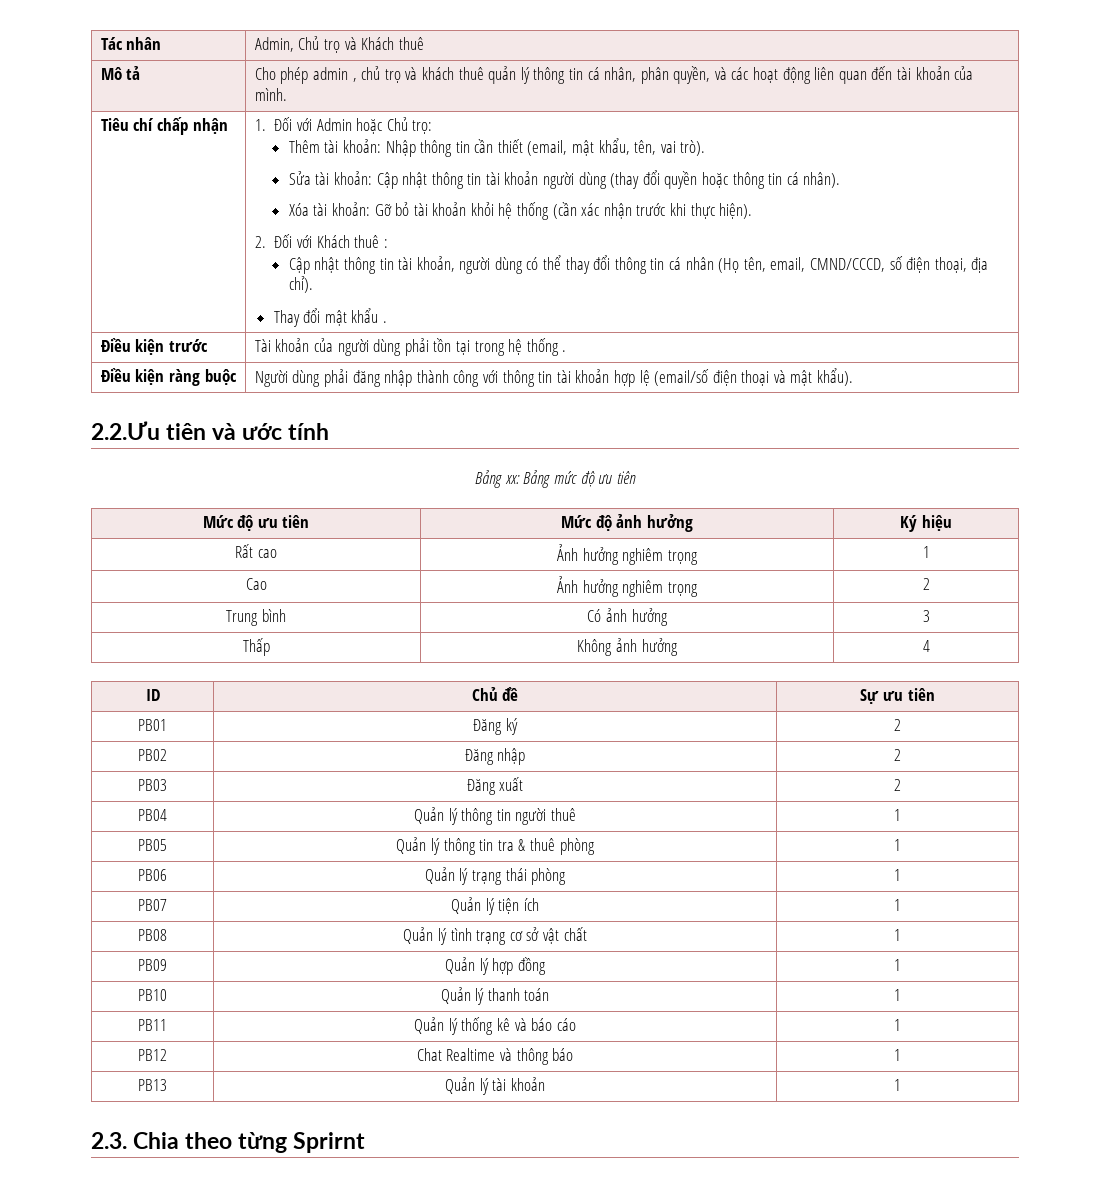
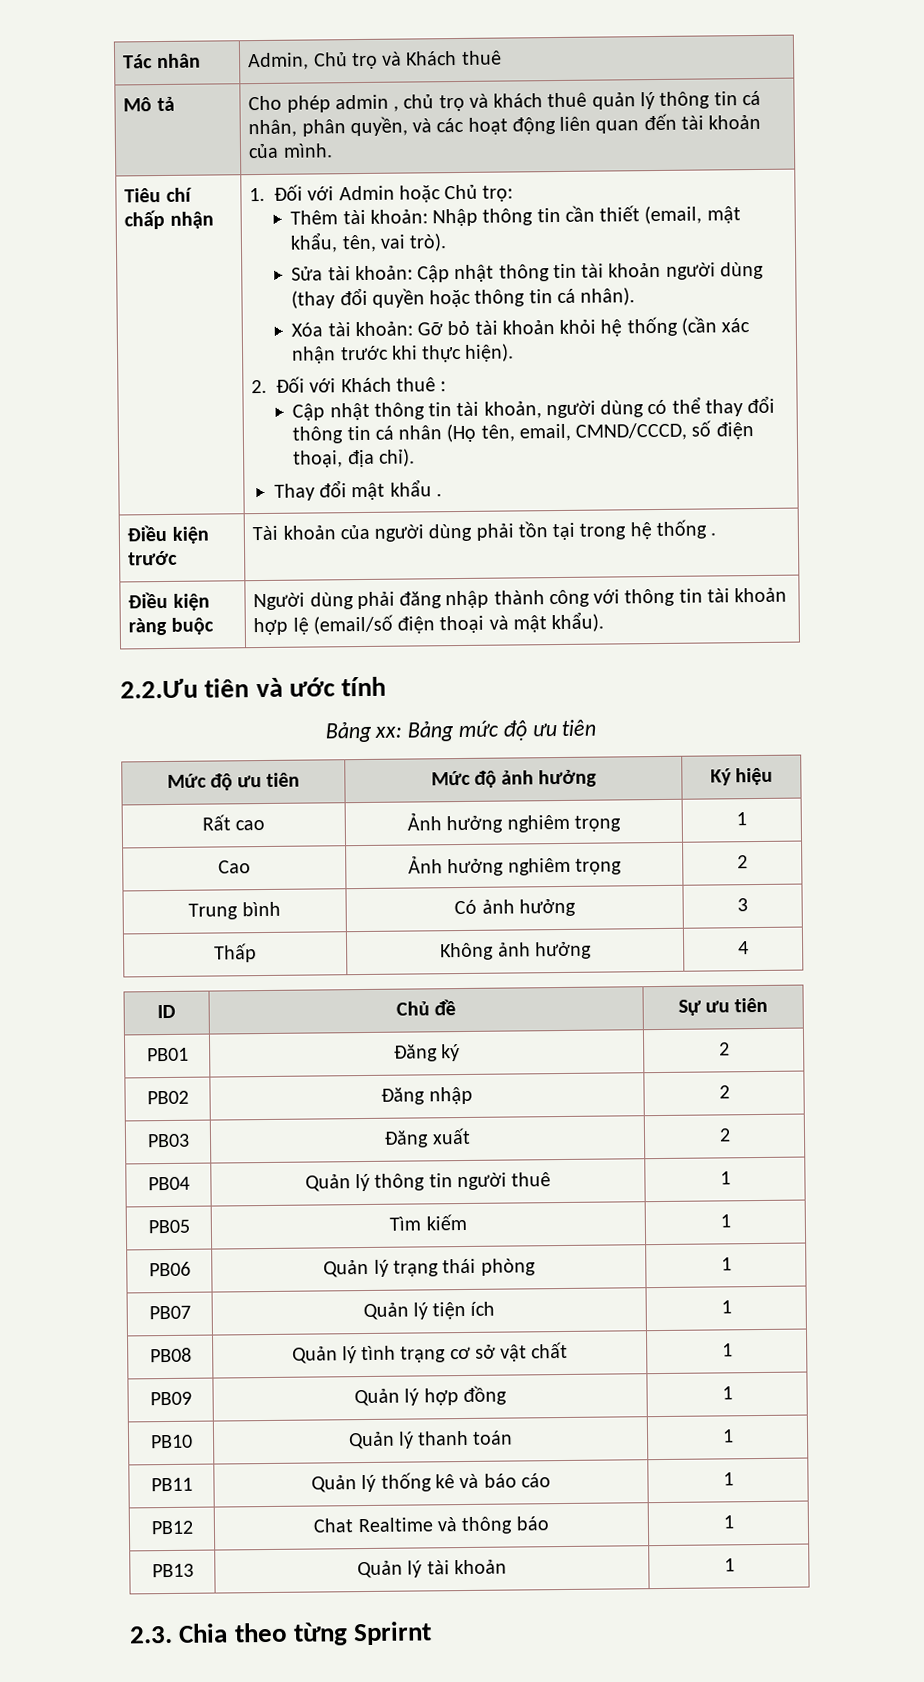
- PB05 | Quản lý thông tin tra & thuê phòng | 1
+ PB05 | Tìm kiếm | 1

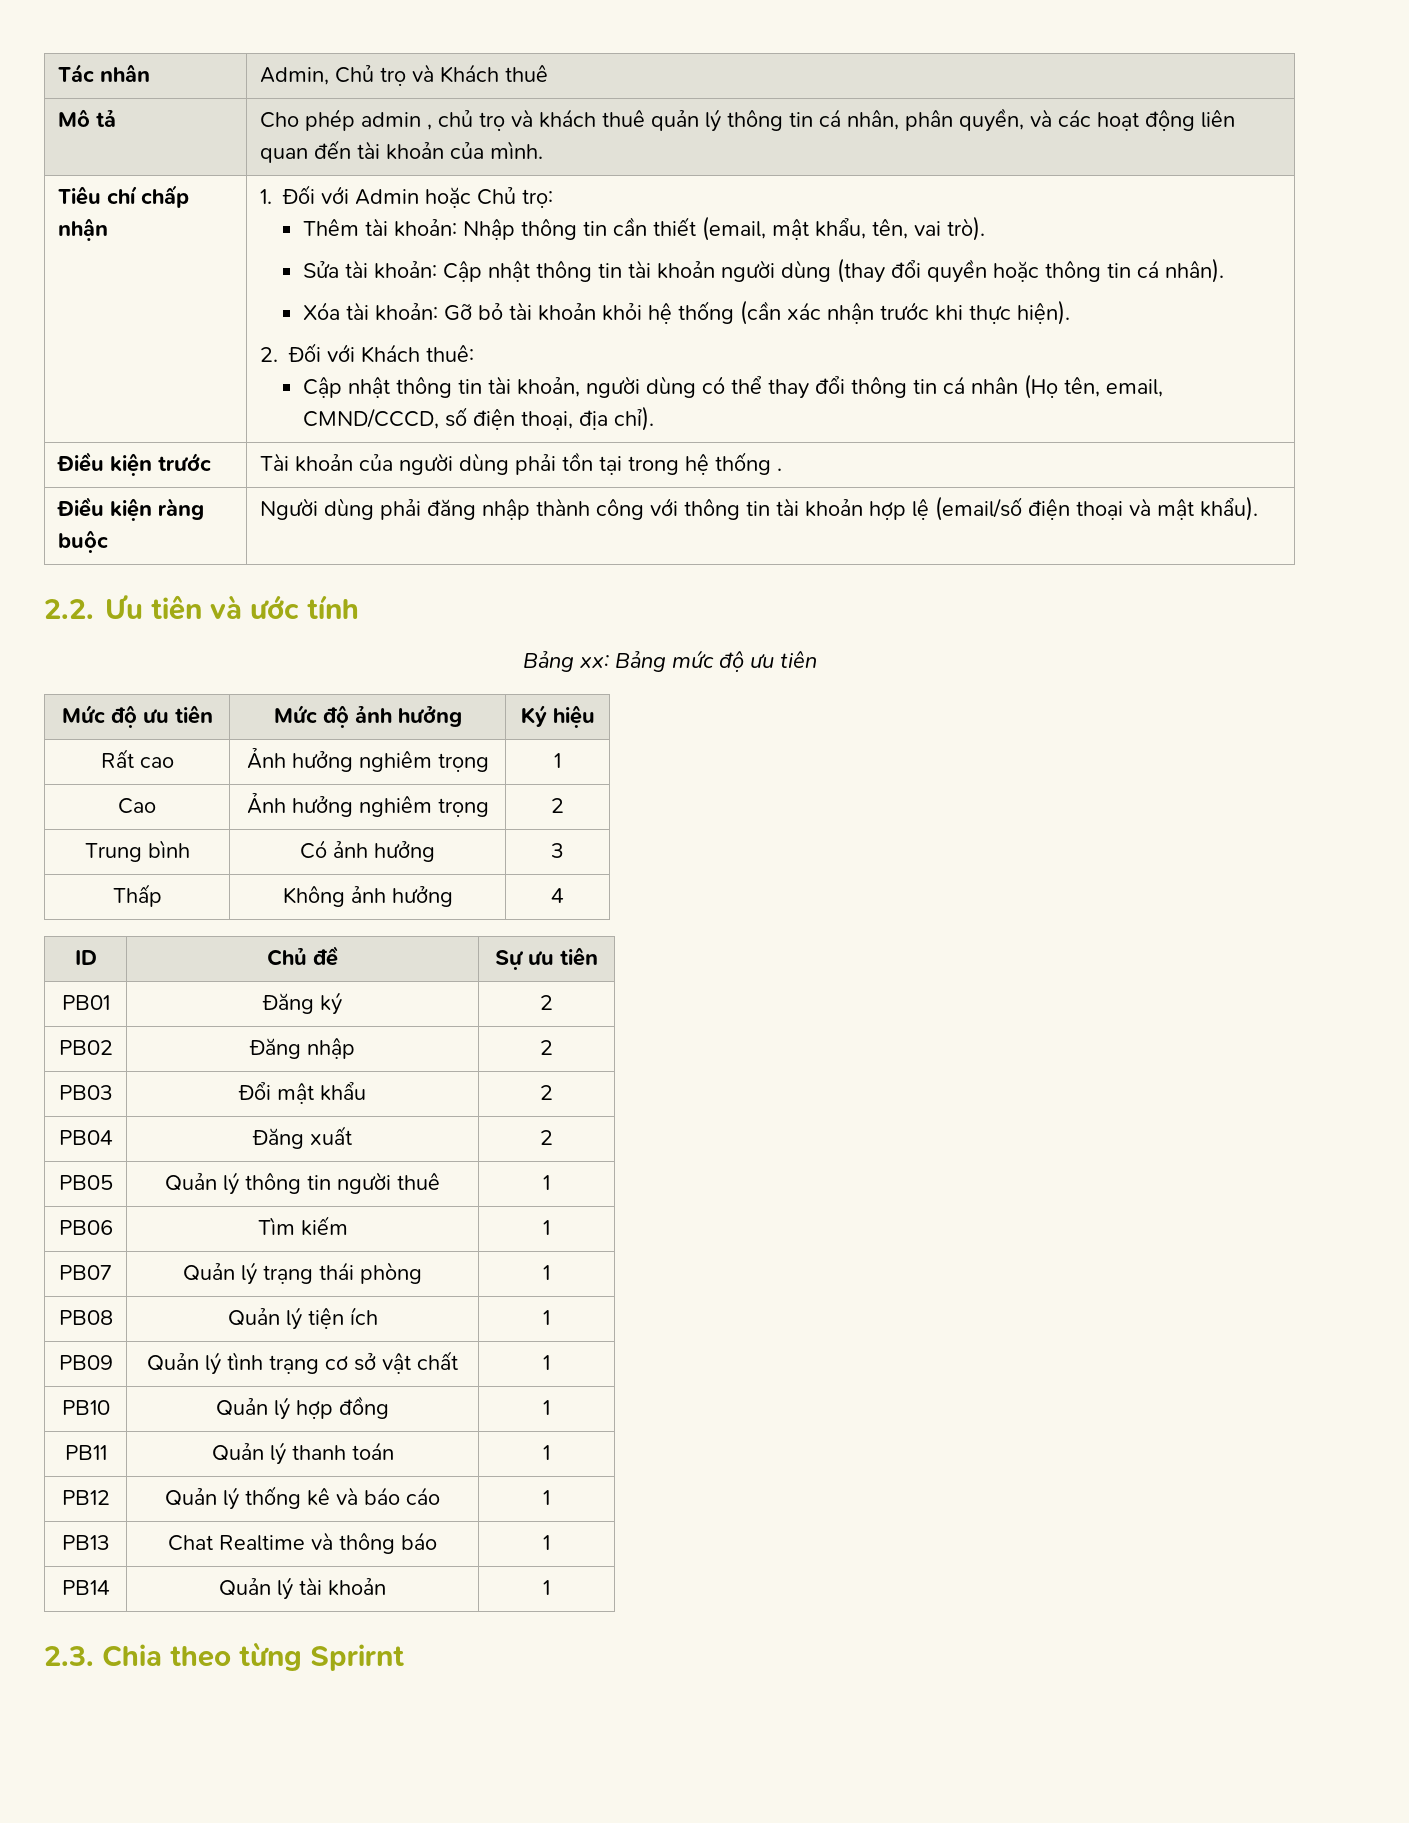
- 2. Đối với Khách thuê :
+ 2. Đối với Khách thuê:
- Thay đổi mật khẩu .
- 2.2.Ưu tiên và ước tính
+ 2.2. Ưu tiên và ước tính
- PB03 | Đăng xuất | 2
+ PB03 | Đổi mật khẩu | 2
+ PB04 | Đăng xuất | 2
- PB04 | Quản lý thông tin người thuê | 1
+ PB05 | Quản lý thông tin người thuê | 1
- PB05 | Tìm kiếm | 1
+ PB06 | Tìm kiếm | 1
- PB06 | Quản lý trạng thái phòng | 1
+ PB07 | Quản lý trạng thái phòng | 1
- PB07 | Quản lý tiện ích | 1
+ PB08 | Quản lý tiện ích | 1
- PB08 | Quản lý tình trạng cơ sở vật chất | 1
+ PB09 | Quản lý tình trạng cơ sở vật chất | 1
- PB09 | Quản lý hợp đồng | 1
+ PB10 | Quản lý hợp đồng | 1
- PB10 | Quản lý thanh toán | 1
+ PB11 | Quản lý thanh toán | 1
- PB11 | Quản lý thống kê và báo cáo | 1
+ PB12 | Quản lý thống kê và báo cáo | 1
- PB12 | Chat Realtime và thông báo | 1
+ PB13 | Chat Realtime và thông báo | 1
- PB13 | Quản lý tài khoản | 1
+ PB14 | Quản lý tài khoản | 1

